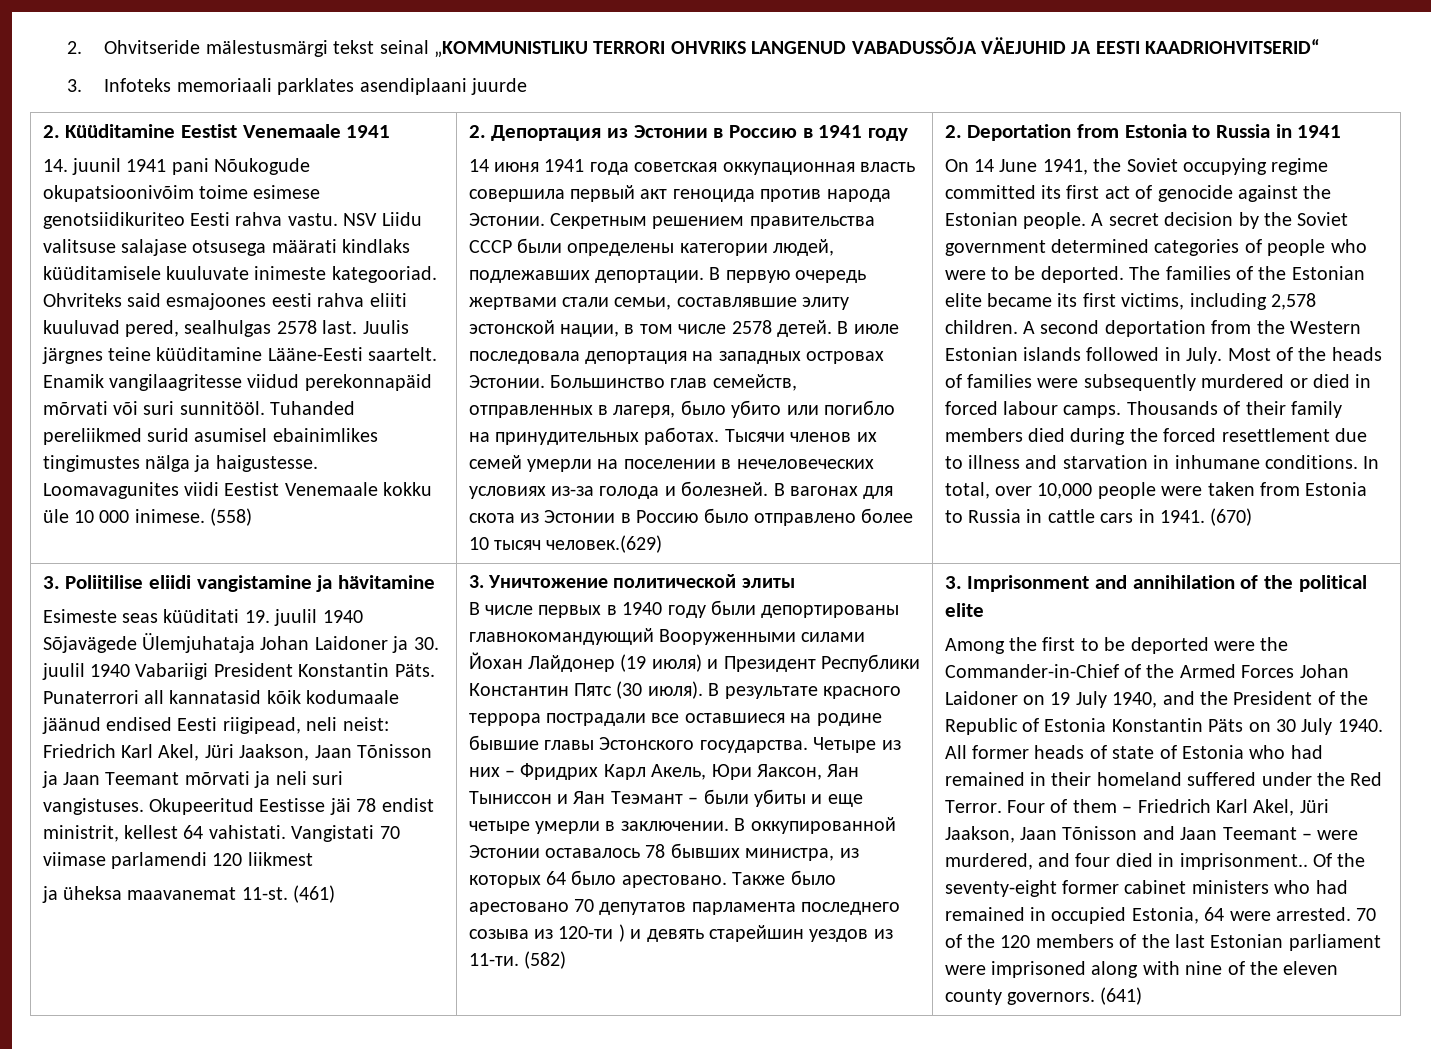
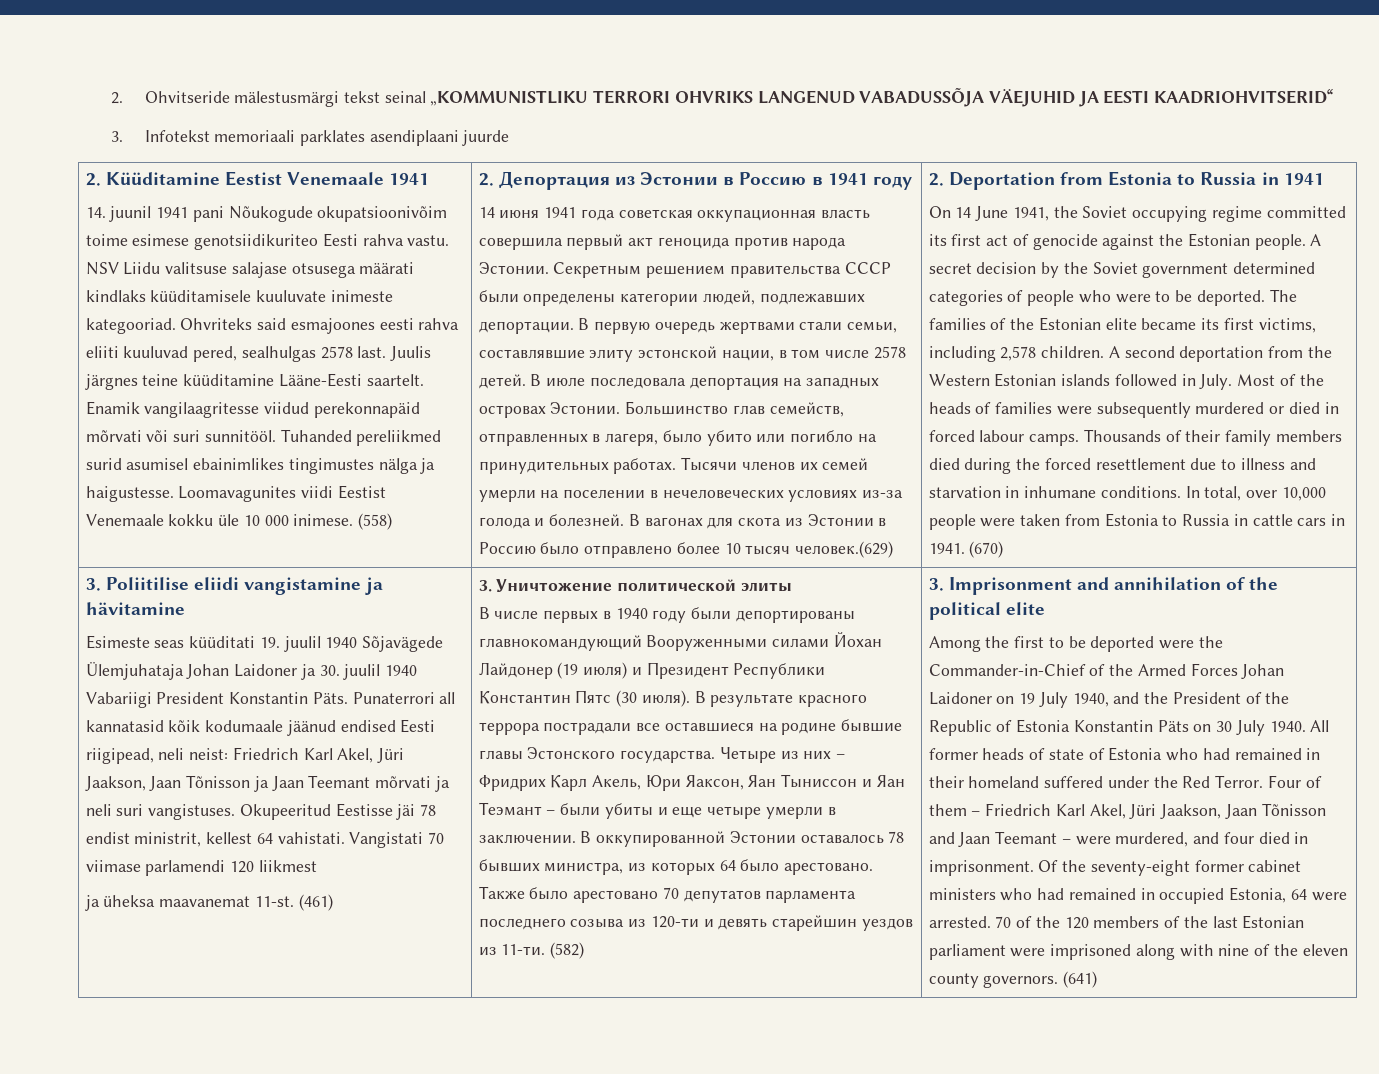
- 3. Infoteks memoriaali parklates asendiplaani juurde
+ 3. Infotekst memoriaali parklates asendiplaani juurde
- Также было арестовано 70 депутатов парламента последнего созыва из 120-ти ) и девять старейшин уездов из 11-ти.
+ Также было арестовано 70 депутатов парламента последнего созыва из 120-ти и девять старейшин уездов из 11-ти.
- Four of them – Friedrich Karl Akel, Jüri Jaakson, Jaan Tõnisson and Jaan Teemant – were murdered, and four died in imprisonment..
+ Four of them – Friedrich Karl Akel, Jüri Jaakson, Jaan Tõnisson and Jaan Teemant – were murdered, and four died in imprisonment.

